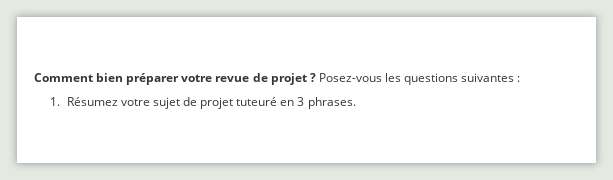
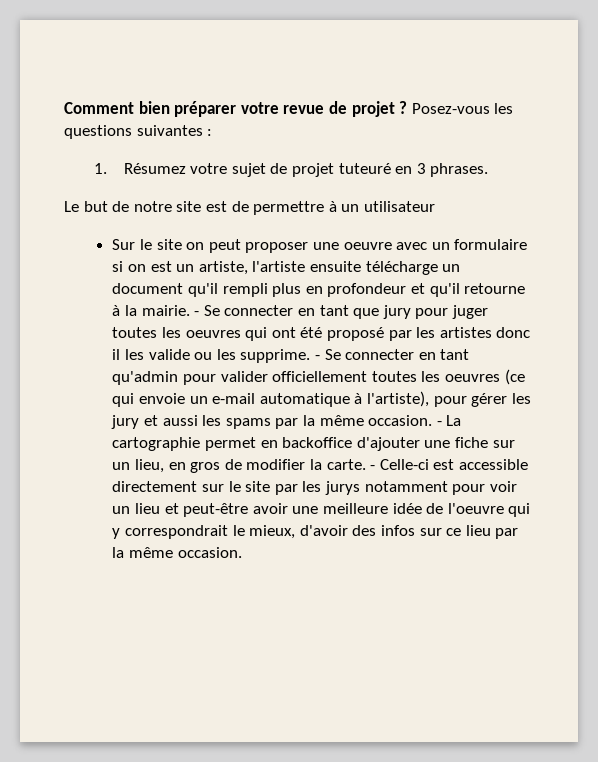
+ Le but de notre site est de permettre à un utilisateur
+ Sur le site on peut proposer une oeuvre avec un formulaire si on est un artiste, l'artiste ensuite télécharge un document qu'il rempli plus en profondeur et qu'il retourne à la mairie. - Se connecter en tant que jury pour juger toutes les oeuvres qui ont été proposé par les artistes donc il les valide ou les supprime. - Se connecter en tant qu'admin pour valider officiellement toutes les oeuvres (ce qui envoie un e-mail automatique à l'artiste), pour gérer les jury et aussi les spams par la même occasion. - La cartographie permet en backoffice d'ajouter une fiche sur un lieu, en gros de modifier la carte. - Celle-ci est accessible directement sur le site par les jurys notamment pour voir un lieu et peut-être avoir une meilleure idée de l'oeuvre qui y correspondrait le mieux, d'avoir des infos sur ce lieu par la même occasion.

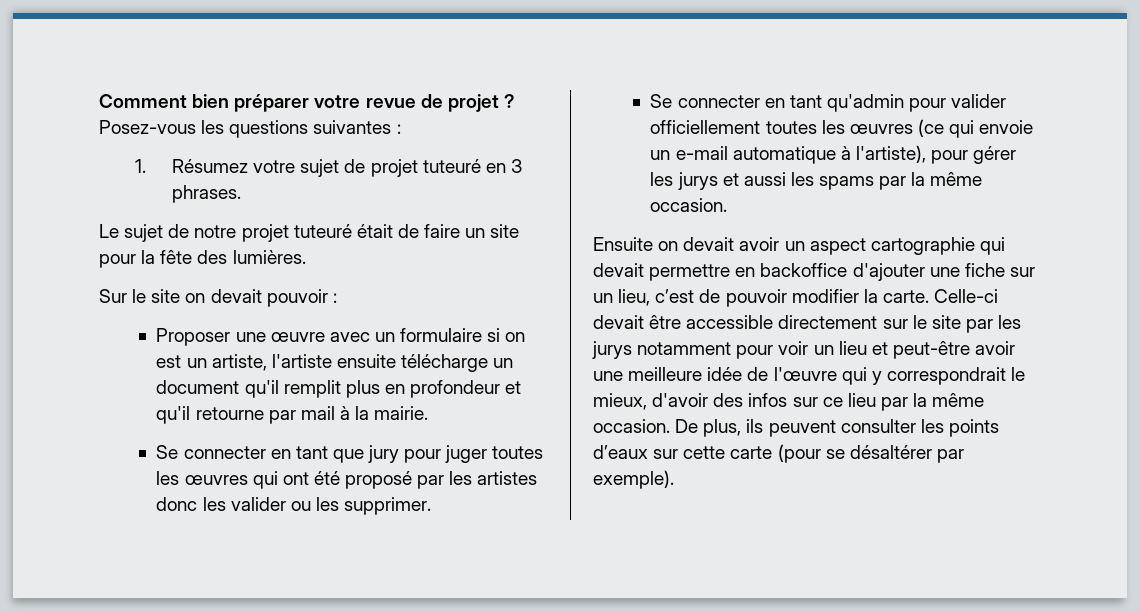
- Le but de notre site est de permettre à un utilisateur
- Sur le site on peut proposer une oeuvre avec un formulaire si on est un artiste, l'artiste ensuite télécharge un document qu'il rempli plus en profondeur et qu'il retourne à la mairie. - Se connecter en tant que jury pour juger toutes les oeuvres qui ont été proposé par les artistes donc il les valide ou les supprime. - Se connecter en tant qu'admin pour valider officiellement toutes les oeuvres (ce qui envoie un e-mail automatique à l'artiste), pour gérer les jury et aussi les spams par la même occasion. - La cartographie permet en backoffice d'ajouter une fiche sur un lieu, en gros de modifier la carte. - Celle-ci est accessible directement sur le site par les jurys notamment pour voir un lieu et peut-être avoir une meilleure idée de l'oeuvre qui y correspondrait le mieux, d'avoir des infos sur ce lieu par la même occasion.
+ Le sujet de notre projet tuteuré était de faire un site pour la fête des lumières.
+ Sur le site on devait pouvoir :
+ Proposer une œuvre avec un formulaire si on est un artiste, l'artiste ensuite télécharge un document qu'il remplit plus en profondeur et qu'il retourne par mail à la mairie.
+ Se connecter en tant que jury pour juger toutes les œuvres qui ont été proposé par les artistes donc les valider ou les supprimer.
+ Se connecter en tant qu'admin pour valider officiellement toutes les œuvres (ce qui envoie un e-mail automatique à l'artiste), pour gérer les jurys et aussi les spams par la même occasion.
+ Ensuite on devait avoir un aspect cartographie qui devait permettre en backoffice d'ajouter une fiche sur un lieu, c’est de pouvoir modifier la carte. Celle-ci devait être accessible directement sur le site par les jurys notamment pour voir un lieu et peut-être avoir une meilleure idée de l'œuvre qui y correspondrait le mieux, d'avoir des infos sur ce lieu par la même occasion.
+ De plus, ils peuvent consulter les points d’eaux sur cette carte (pour se désaltérer par exemple).

